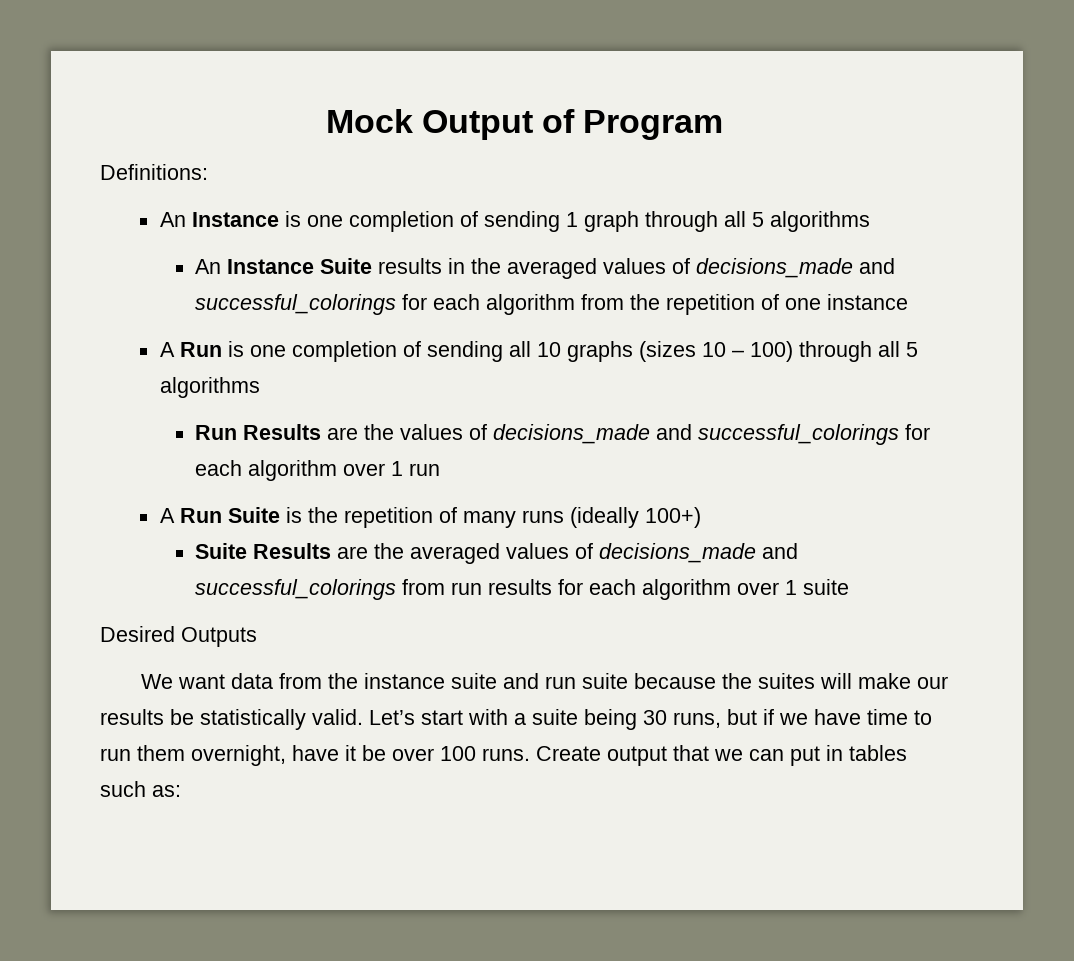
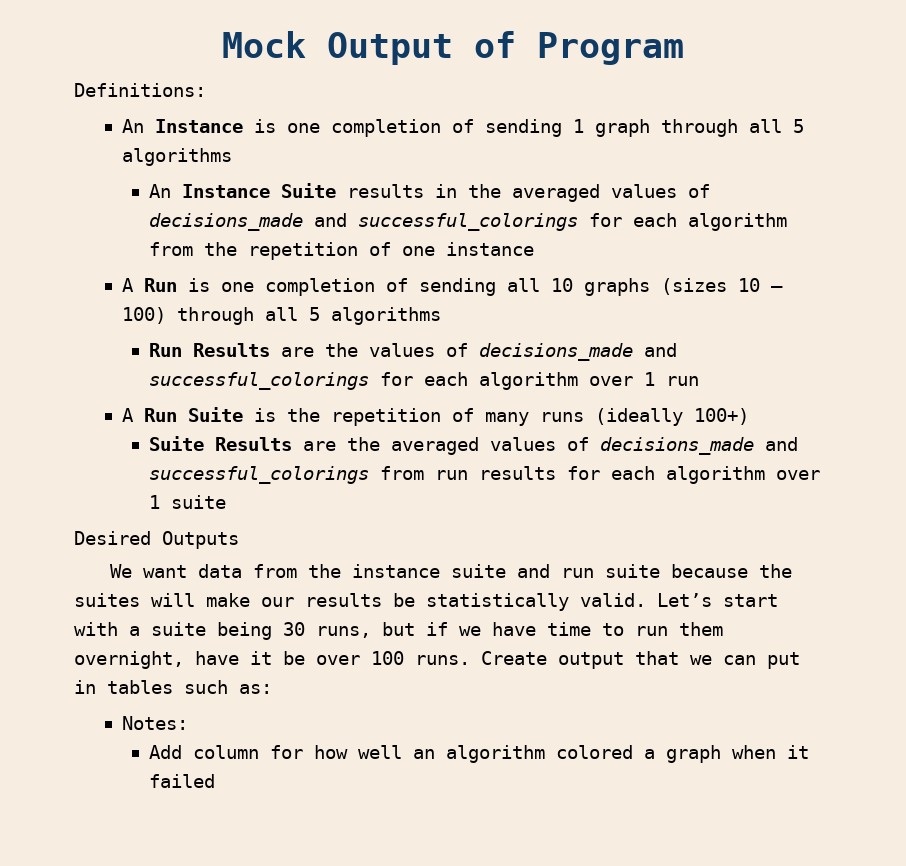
+ Notes:
+ Add column for how well an algorithm colored a graph when it failed

